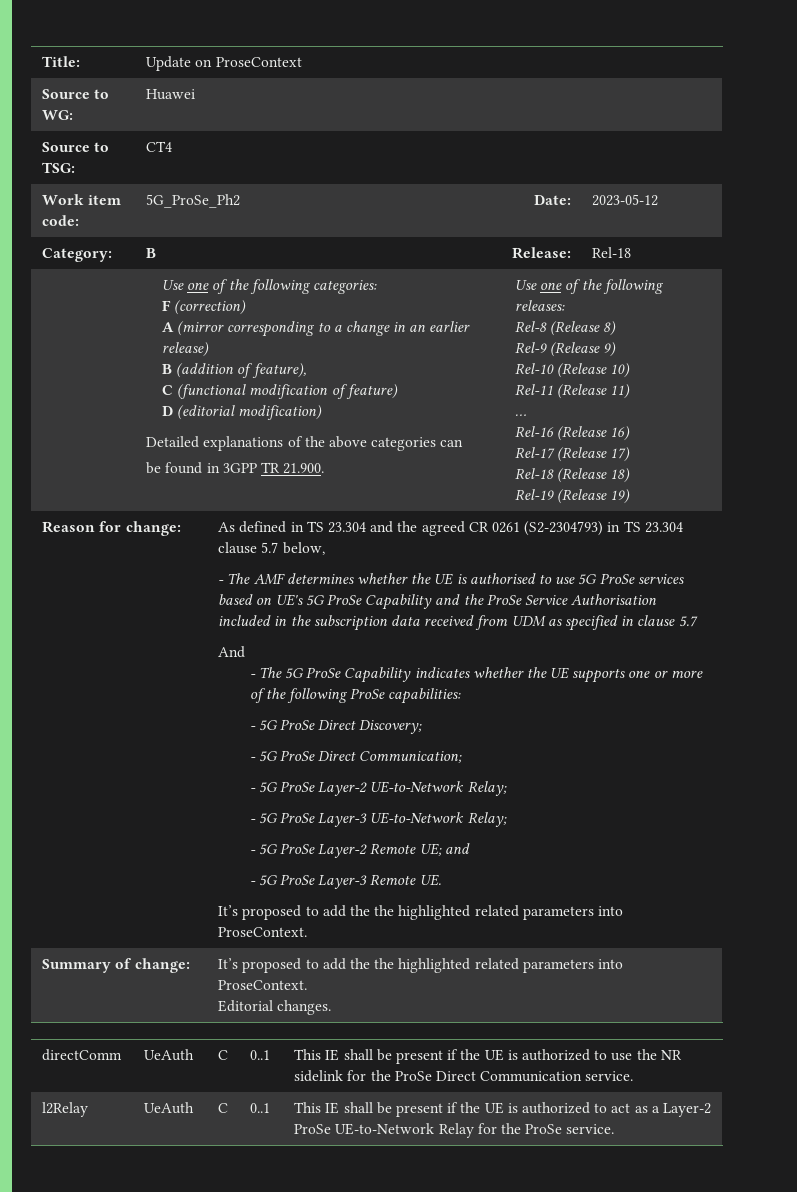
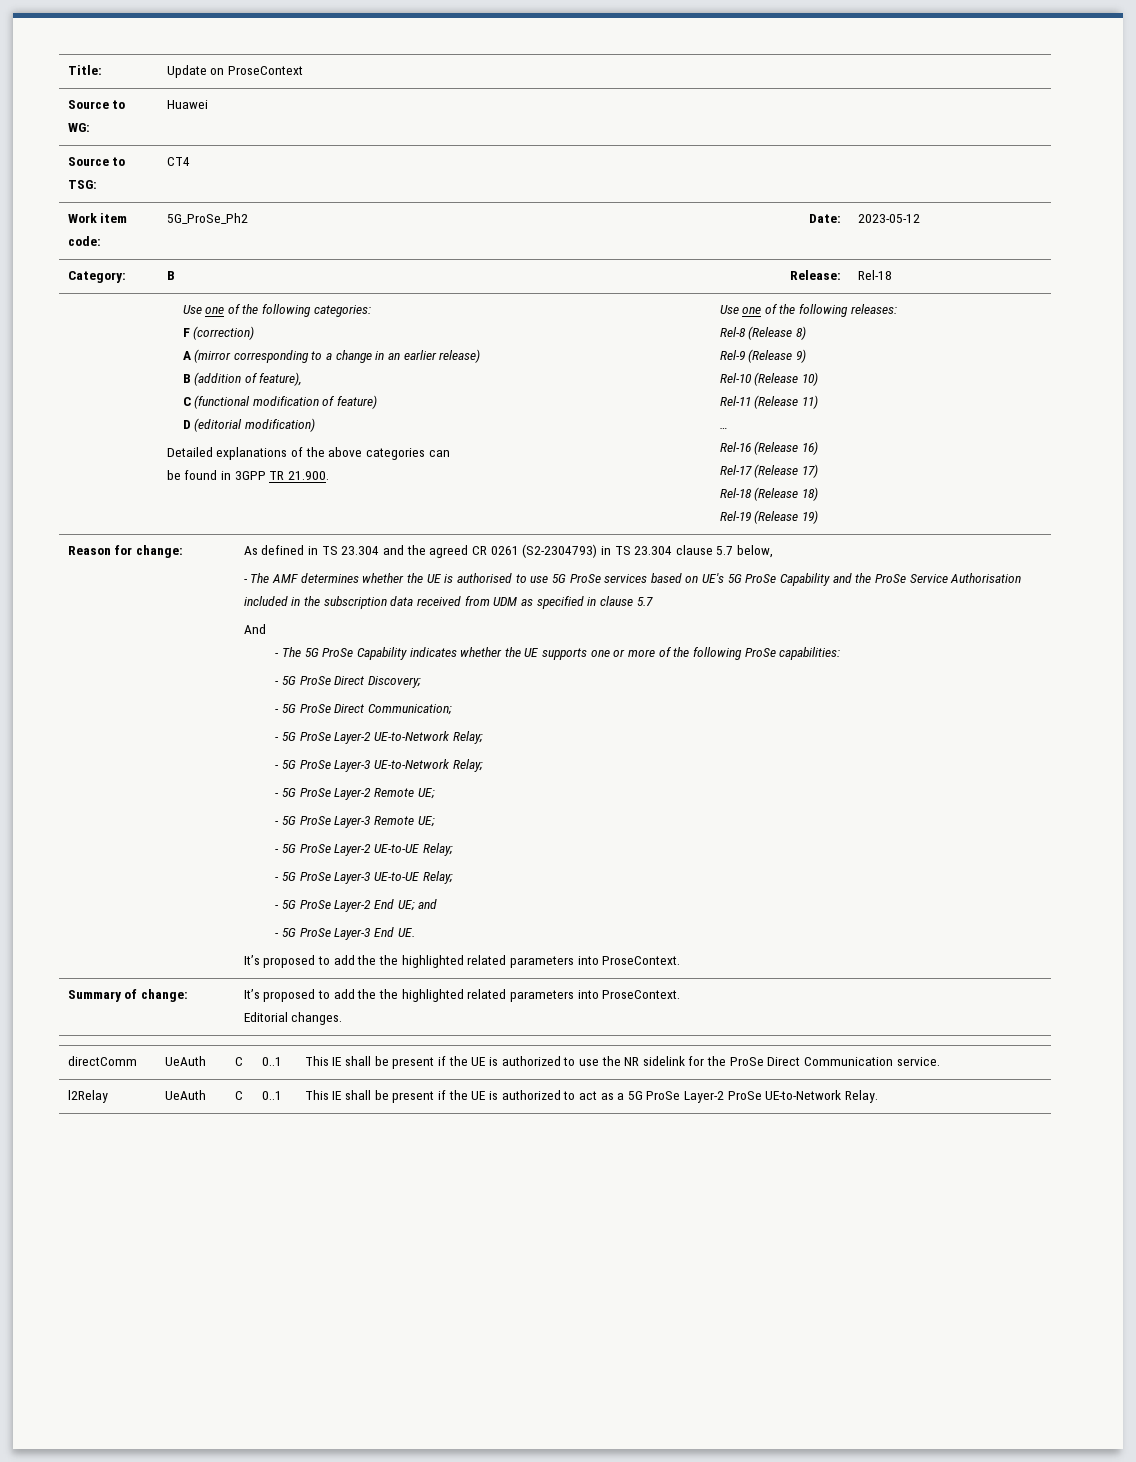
- - 5G ProSe Layer-2 Remote UE; and
+ - 5G ProSe Layer-2 Remote UE;
+ - 5G ProSe Layer-3 Remote UE;
+ - 5G ProSe Layer-2 UE-to-UE Relay;
+ - 5G ProSe Layer-3 UE-to-UE Relay;
+ - 5G ProSe Layer-2 End UE; and
- - 5G ProSe Layer-3 Remote UE.
+ - 5G ProSe Layer-3 End UE.
- l2Relay | UeAuth | C | 0..1 | This IE shall be present if the UE is authorized to act as a Layer-2 ProSe UE-to-Network Relay for the ProSe service.
+ l2Relay | UeAuth | C | 0..1 | This IE shall be present if the UE is authorized to act as a 5G ProSe Layer-2 ProSe UE-to-Network Relay.

